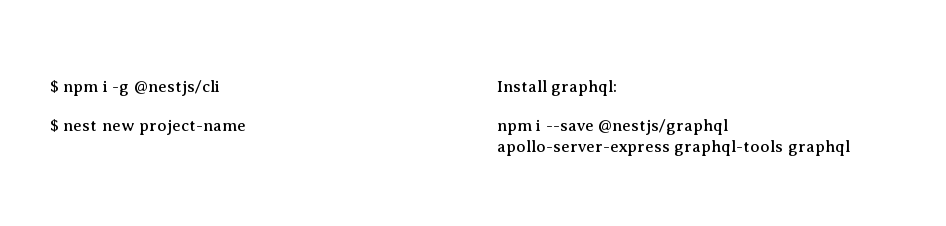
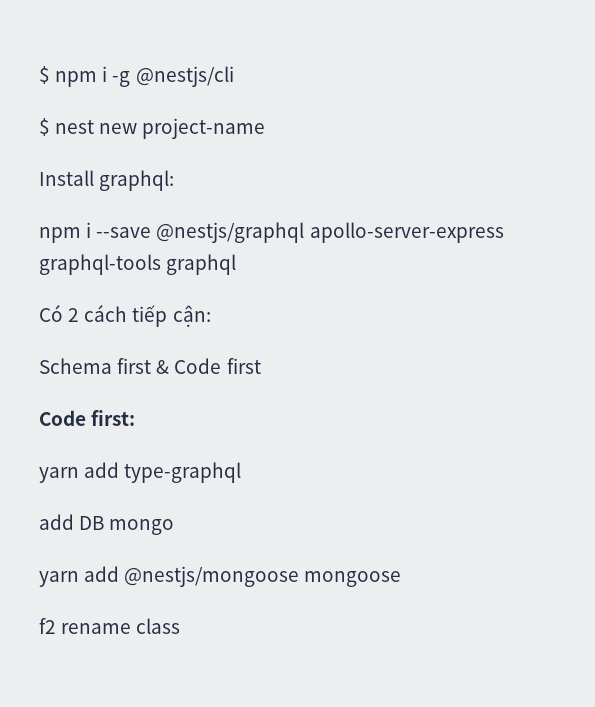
+ Có 2 cách tiếp cận:
+ Schema first & Code first
+ Code first:
+ yarn add type-graphql
+ add DB mongo
+ yarn add @nestjs/mongoose mongoose
+ f2 rename class

